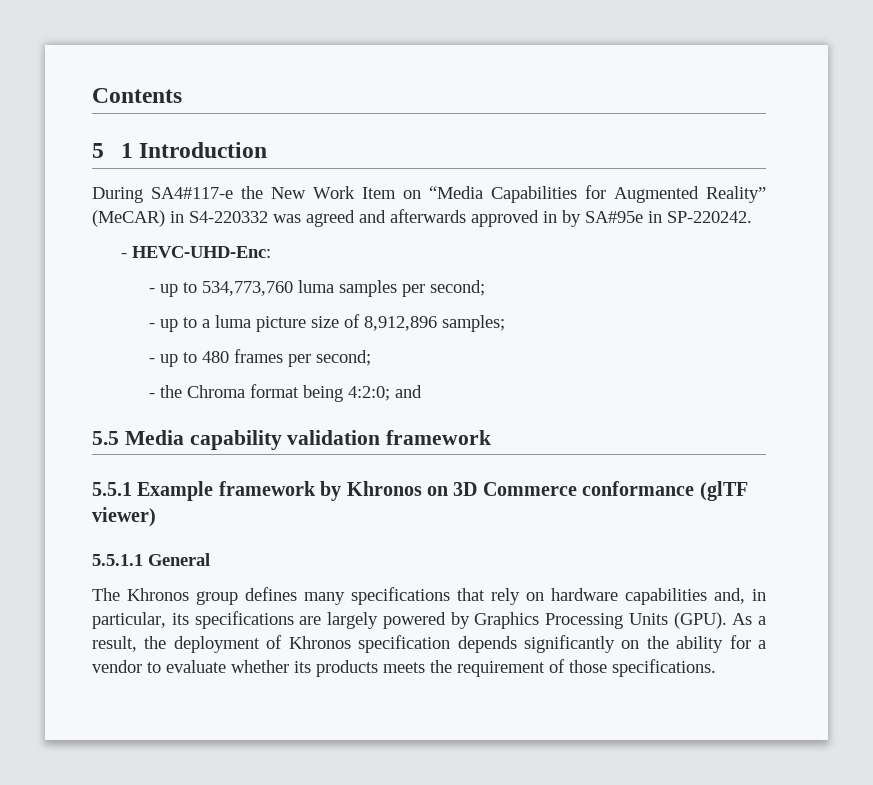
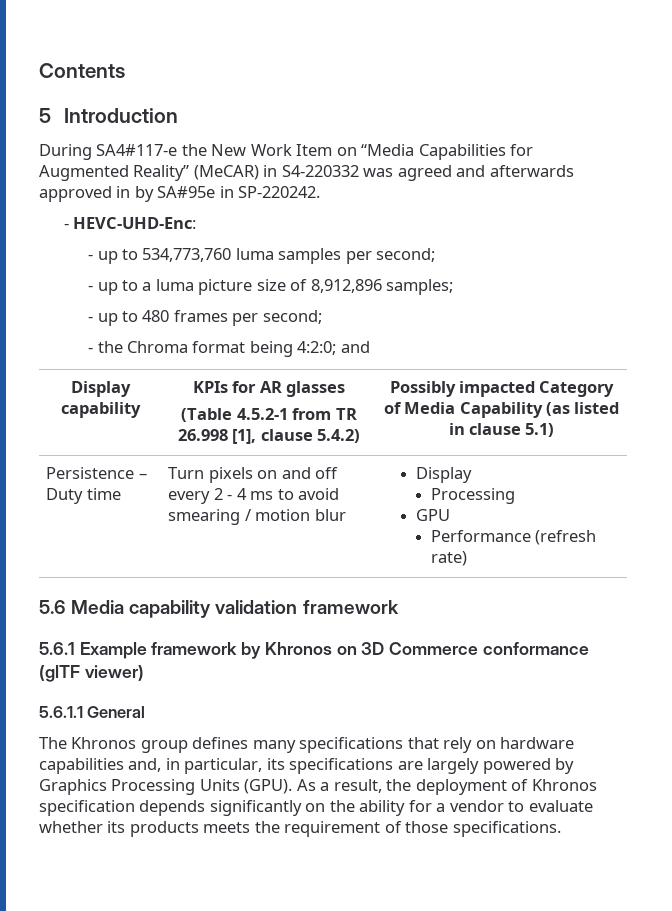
- 5 1 Introduction
+ 5 Introduction
- 5.5 Media capability validation framework
+ Display capability | KPIs for AR glasses
+ (Table 4.5.2-1 from TR 26.998 [1], clause 5.4.2) | Possibly impacted Category of Media Capability (as listed in clause 5.1)
+ Persistence – Duty time | Turn pixels on and off every 2 - 4 ms to avoid smearing / motion blur | Display
+ Processing
+ GPU
+ Performance (refresh rate)
+ 5.6 Media capability validation framework
- 5.5.1 Example framework by Khronos on 3D Commerce conformance (glTF viewer)
+ 5.6.1 Example framework by Khronos on 3D Commerce conformance (glTF viewer)
- 5.5.1.1 General
+ 5.6.1.1 General

